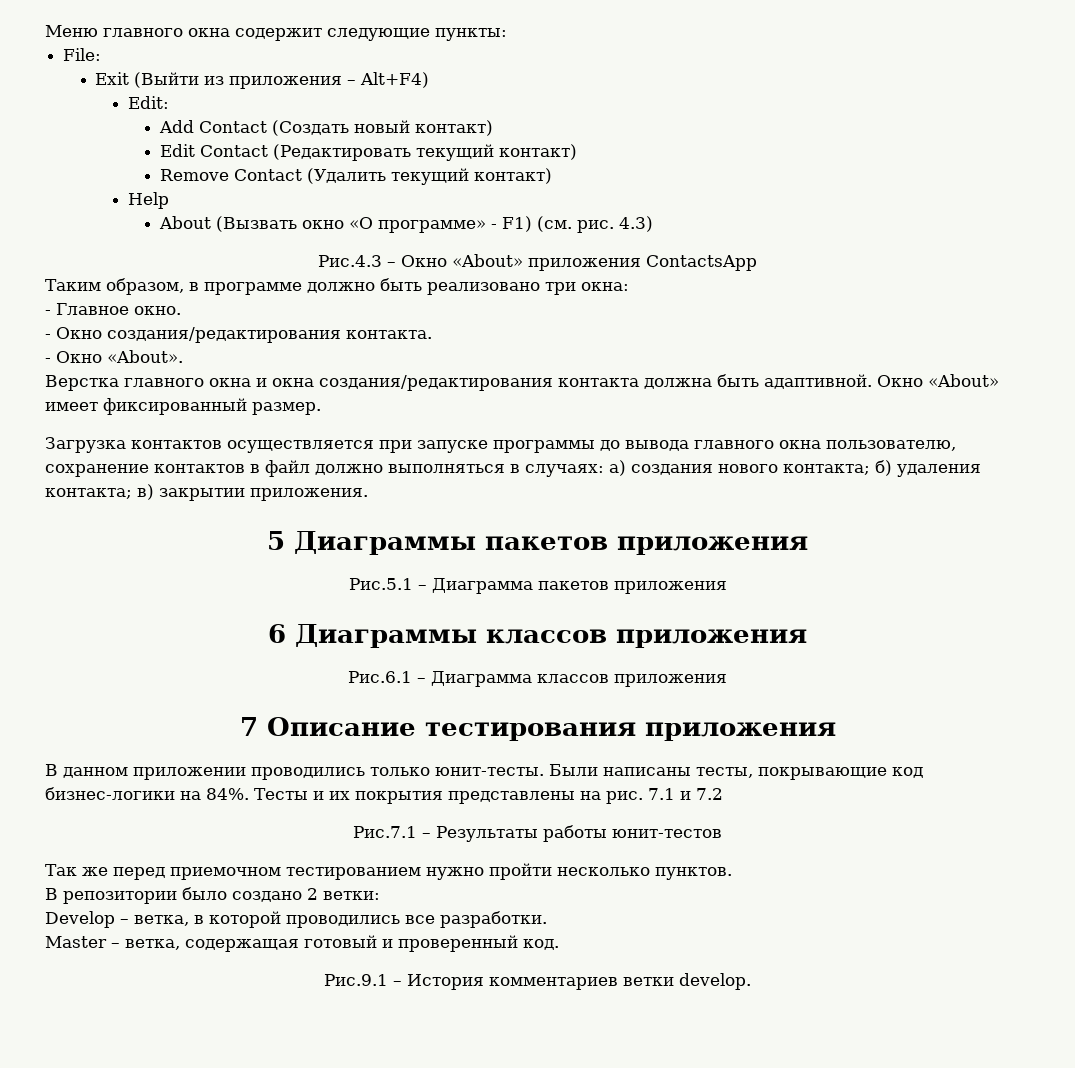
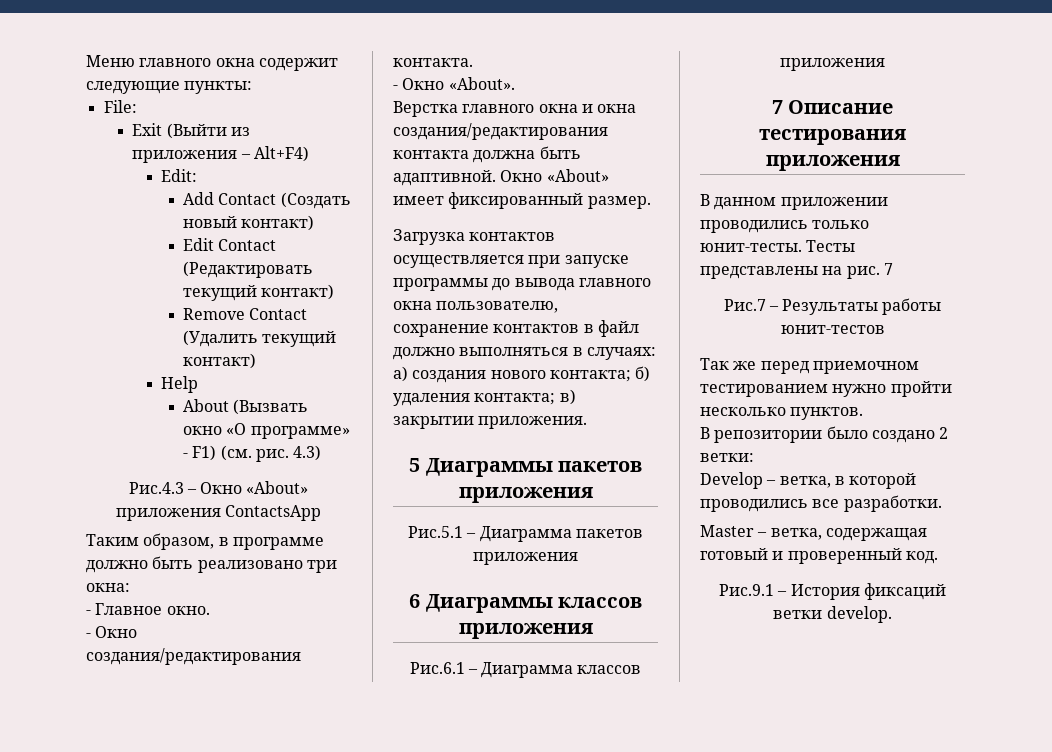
- Были написаны тесты, покрывающие код бизнес-логики на 84%. Тесты и их покрытия представлены на рис. 7.1 и 7.2
- Рис.7.1 – Результаты работы юнит-тестов
+ Тесты представлены на рис. 7
+ Рис.7 – Результаты работы юнит-тестов
- Рис.9.1 – История комментариев ветки develop.
+ Рис.9.1 – История фиксаций ветки develop.

